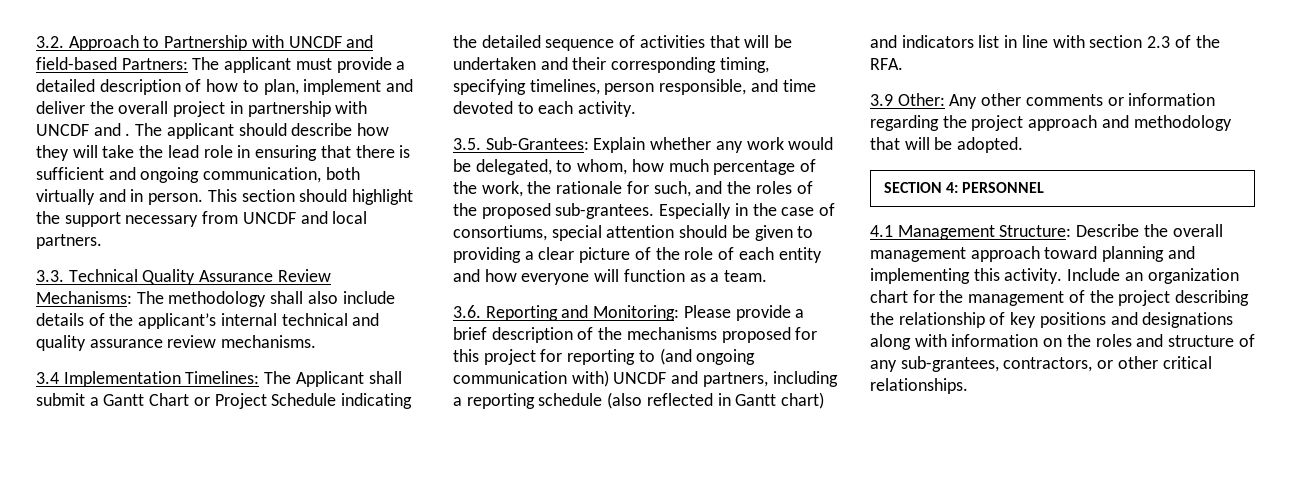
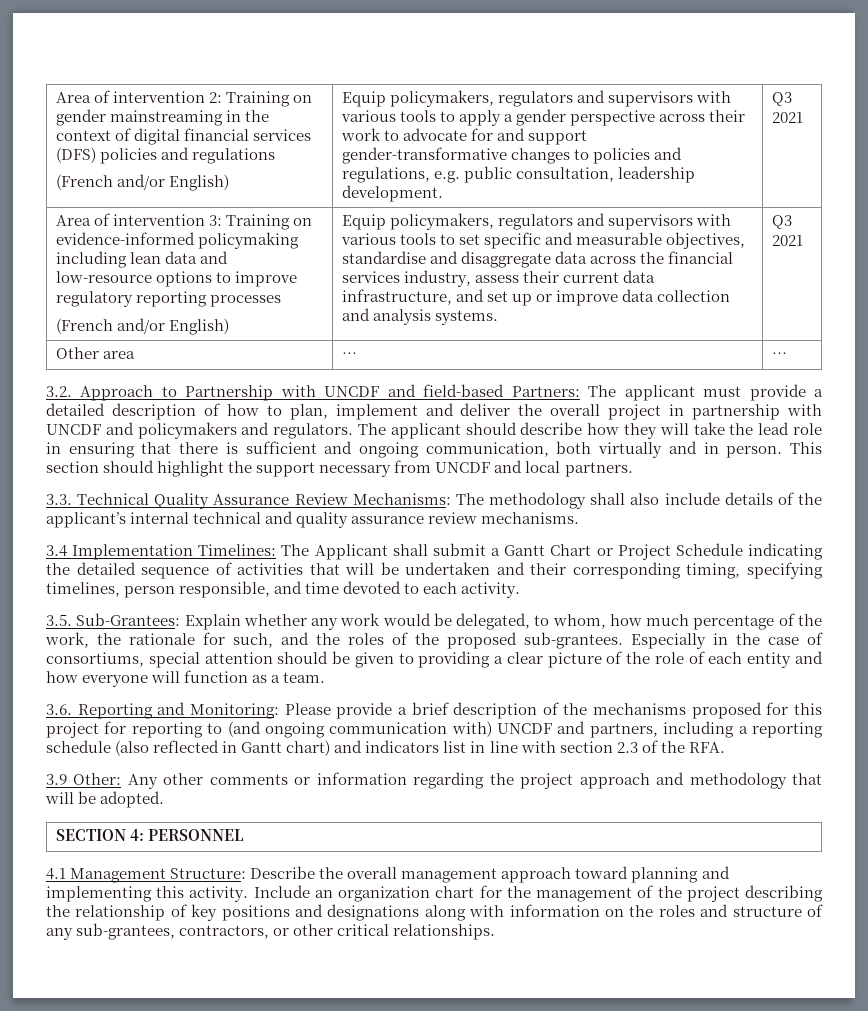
+ Area of intervention 2: Training on gender mainstreaming in the context of digital financial services (DFS) policies and regulations
+ (French and/or English) | Equip policymakers, regulators and supervisors with various tools to apply a gender perspective across their work to advocate for and support gender-transformative changes to policies and regulations, e.g. public consultation, leadership development. | Q3 2021
+ Area of intervention 3: Training on evidence-informed policymaking including lean data and low-resource options to improve regulatory reporting processes
+ (French and/or English) | Equip policymakers, regulators and supervisors with various tools to set specific and measurable objectives, standardise and disaggregate data across the financial services industry, assess their current data infrastructure, and set up or improve data collection and analysis systems. | Q3 2021
+ Other area | … | …
- 3.2. Approach to Partnership with UNCDF and field-based Partners: The applicant must provide a detailed description of how to plan, implement and deliver the overall project in partnership with UNCDF and .
+ 3.2. Approach to Partnership with UNCDF and field-based Partners: The applicant must provide a detailed description of how to plan, implement and deliver the overall project in partnership with UNCDF and policymakers and regulators.

